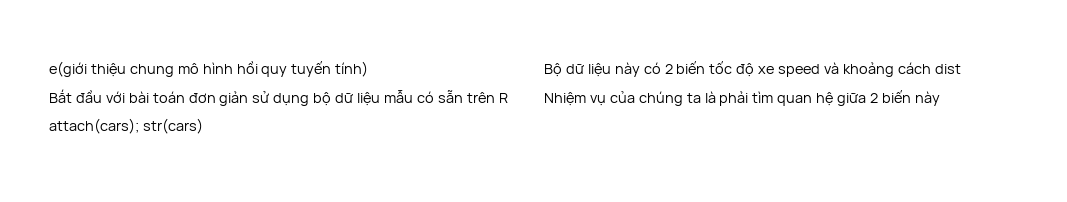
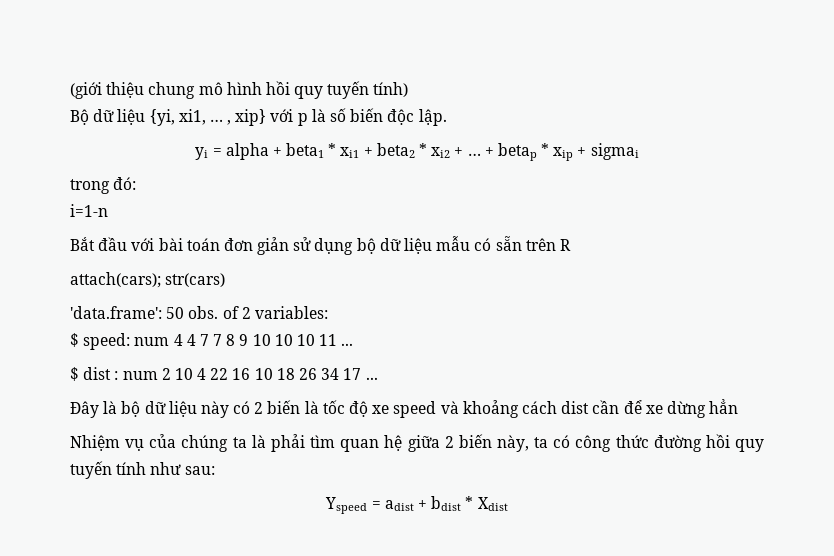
- e(giới thiệu chung mô hình hồi quy tuyến tính)
+ (giới thiệu chung mô hình hồi quy tuyến tính)
+ Bộ dữ liệu {yi, xi1, … , xip} với p là số biến độc lập.
+ yi = alpha + beta1 * xi1 + beta2 * xi2 + … + betap * xip + sigmai
+ trong đó:
+ i=1-n
- Bộ dữ liệu này có 2 biến tốc độ xe speed và khoảng cách dist
+ 'data.frame': 50 obs. of 2 variables:
+ $ speed: num 4 4 7 7 8 9 10 10 10 11 ...
+ $ dist : num 2 10 4 22 16 10 18 26 34 17 ...
+ Đây là bộ dữ liệu này có 2 biến là tốc độ xe speed và khoảng cách dist cần để xe dừng hẳn
- Nhiệm vụ của chúng ta là phải tìm quan hệ giữa 2 biến này
+ Nhiệm vụ của chúng ta là phải tìm quan hệ giữa 2 biến này, ta có công thức đường hồi quy tuyến tính như sau:
+ Yspeed = adist + bdist * Xdist

